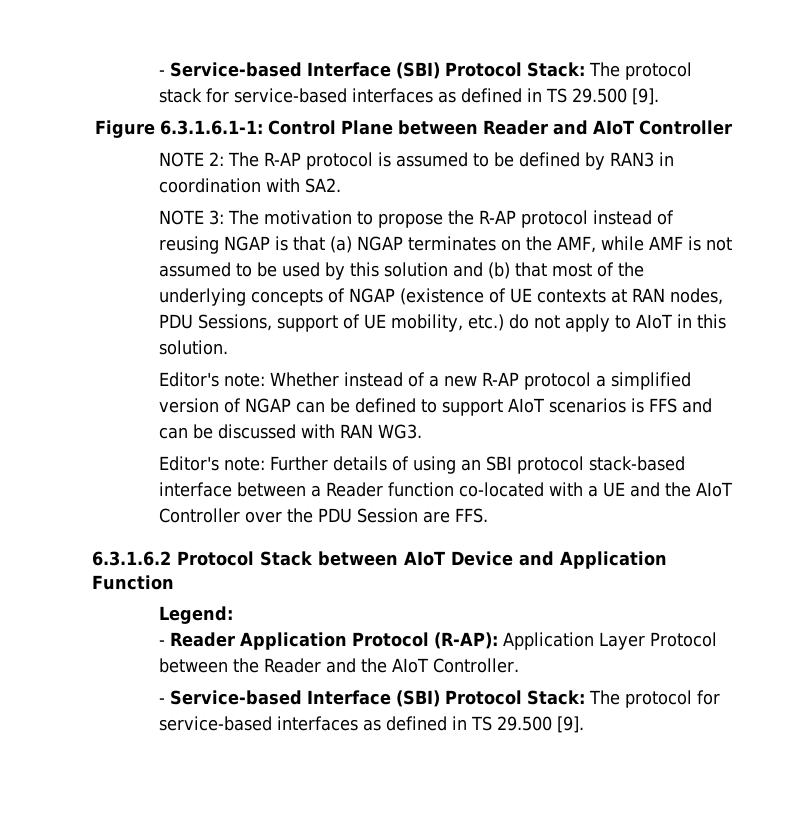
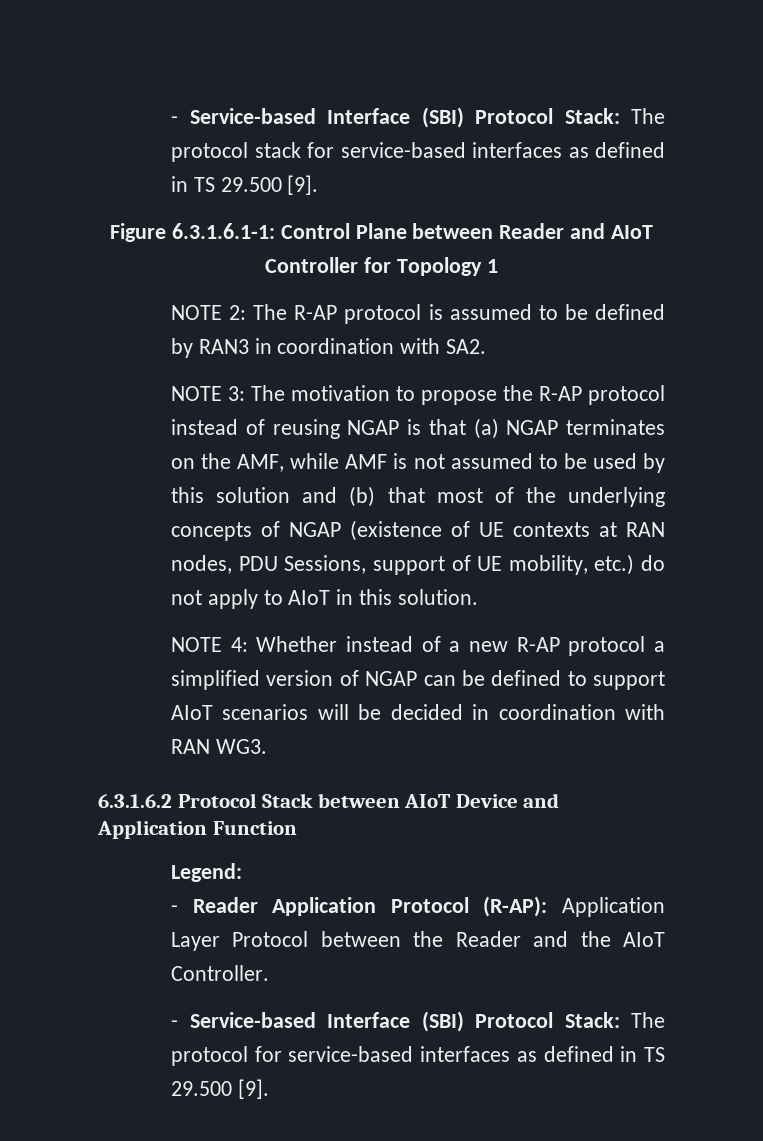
- Figure 6.3.1.6.1-1: Control Plane between Reader and AIoT Controller
+ Figure 6.3.1.6.1-1: Control Plane between Reader and AIoT Controller for Topology 1
- Editor's note: Whether instead of a new R-AP protocol a simplified version of NGAP can be defined to support AIoT scenarios is FFS and can be discussed with RAN WG3.
- Editor's note: Further details of using an SBI protocol stack-based interface between a Reader function co-located with a UE and the AIoT Controller over the PDU Session are FFS.
+ NOTE 4: Whether instead of a new R-AP protocol a simplified version of NGAP can be defined to support AIoT scenarios will be decided in coordination with RAN WG3.

